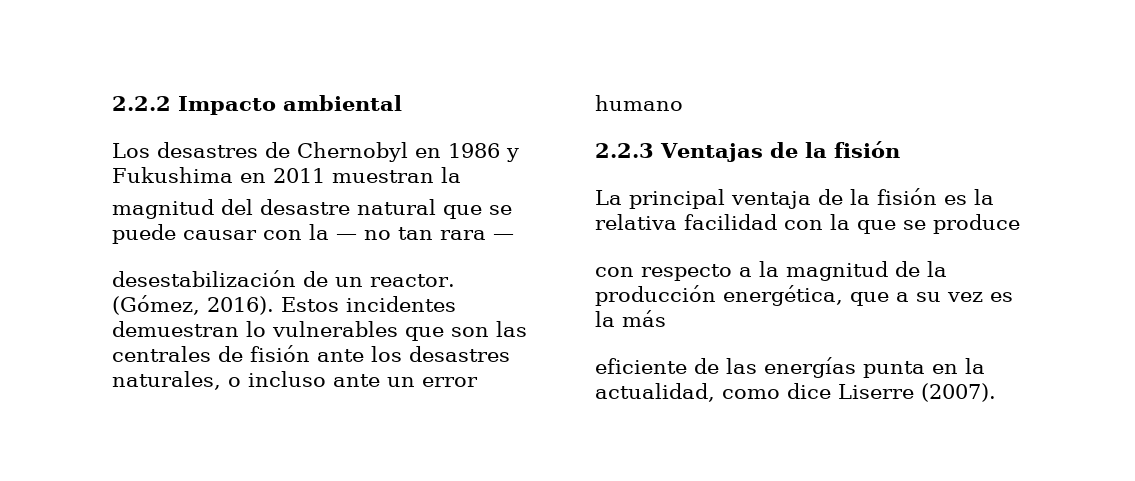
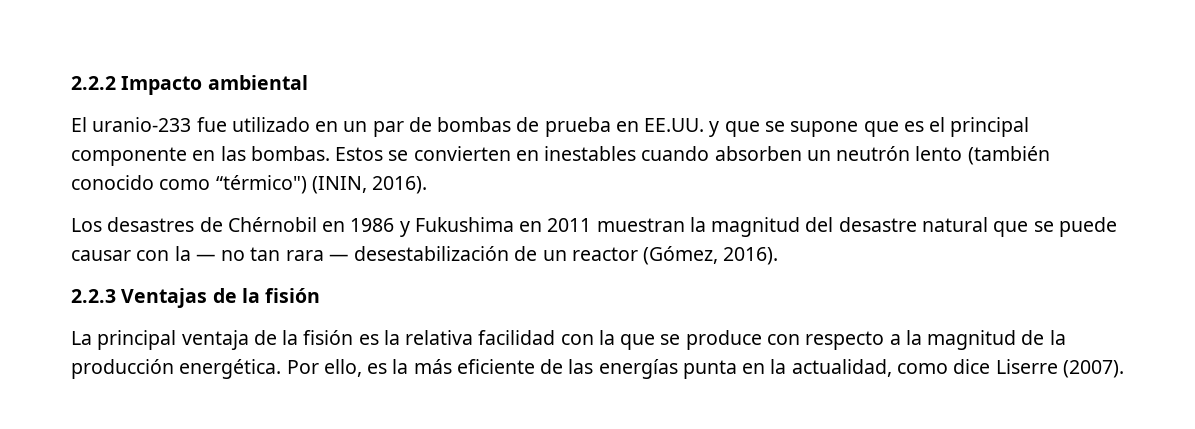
+ El uranio-233 fue utilizado en un par de bombas de prueba en EE.UU. y que se supone que es el principal componente en las bombas. Estos se convierten en inestables cuando absorben un neutrón lento (también conocido como “térmico") (ININ, 2016).
- Los desastres de Chernobyl en 1986 y Fukushima en 2011 muestran la
- magnitud del desastre natural que se puede causar con la — no tan rara —
- desestabilización de un reactor. (Gómez, 2016). Estos incidentes demuestran lo vulnerables que son las centrales de fisión ante los desastres naturales, o incluso ante un error humano
+ Los desastres de Chérnobil en 1986 y Fukushima en 2011 muestran la magnitud del desastre natural que se puede causar con la — no tan rara — desestabilización de un reactor (Gómez, 2016).
- La principal ventaja de la fisión es la relativa facilidad con la que se produce
- con respecto a la magnitud de la producción energética, que a su vez es la más
- eficiente de las energías punta en la actualidad, como dice Liserre (2007).
+ La principal ventaja de la fisión es la relativa facilidad con la que se produce con respecto a la magnitud de la producción energética. Por ello, es la más eficiente de las energías punta en la actualidad, como dice Liserre (2007).

